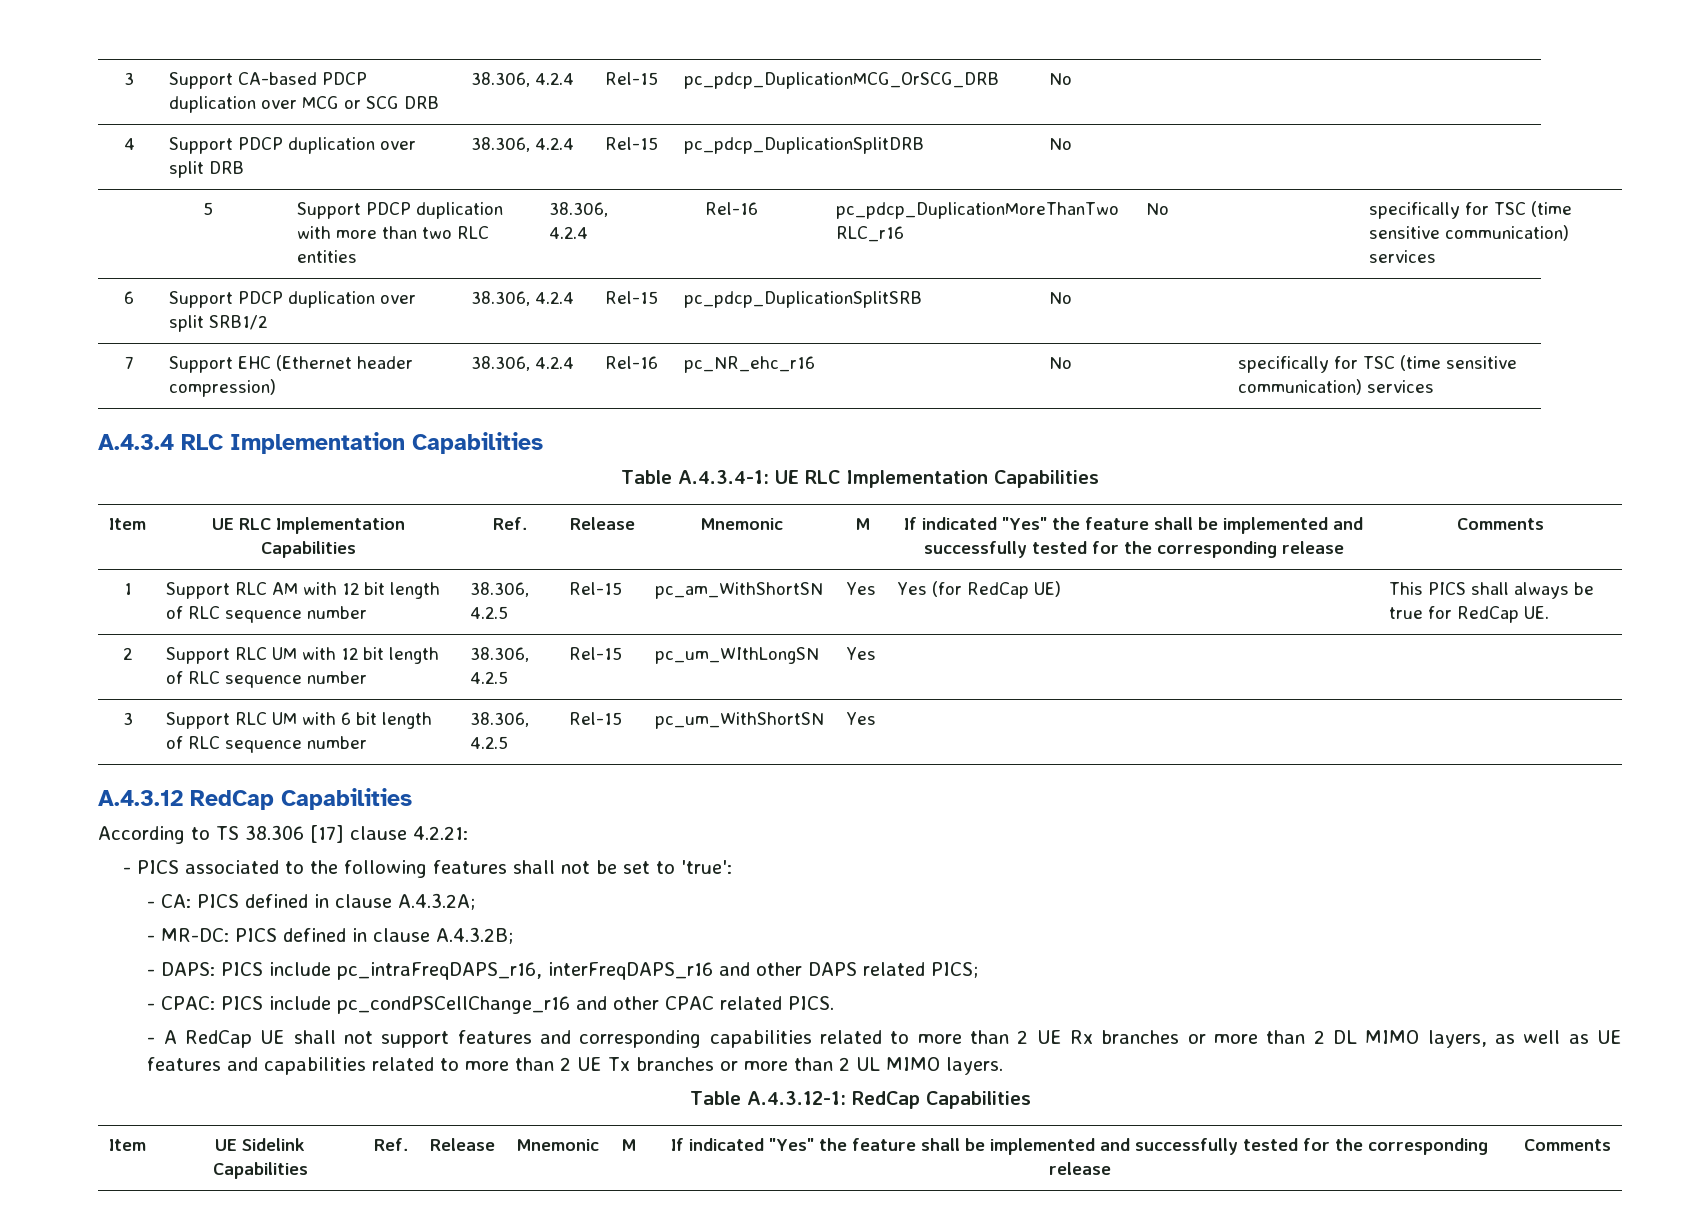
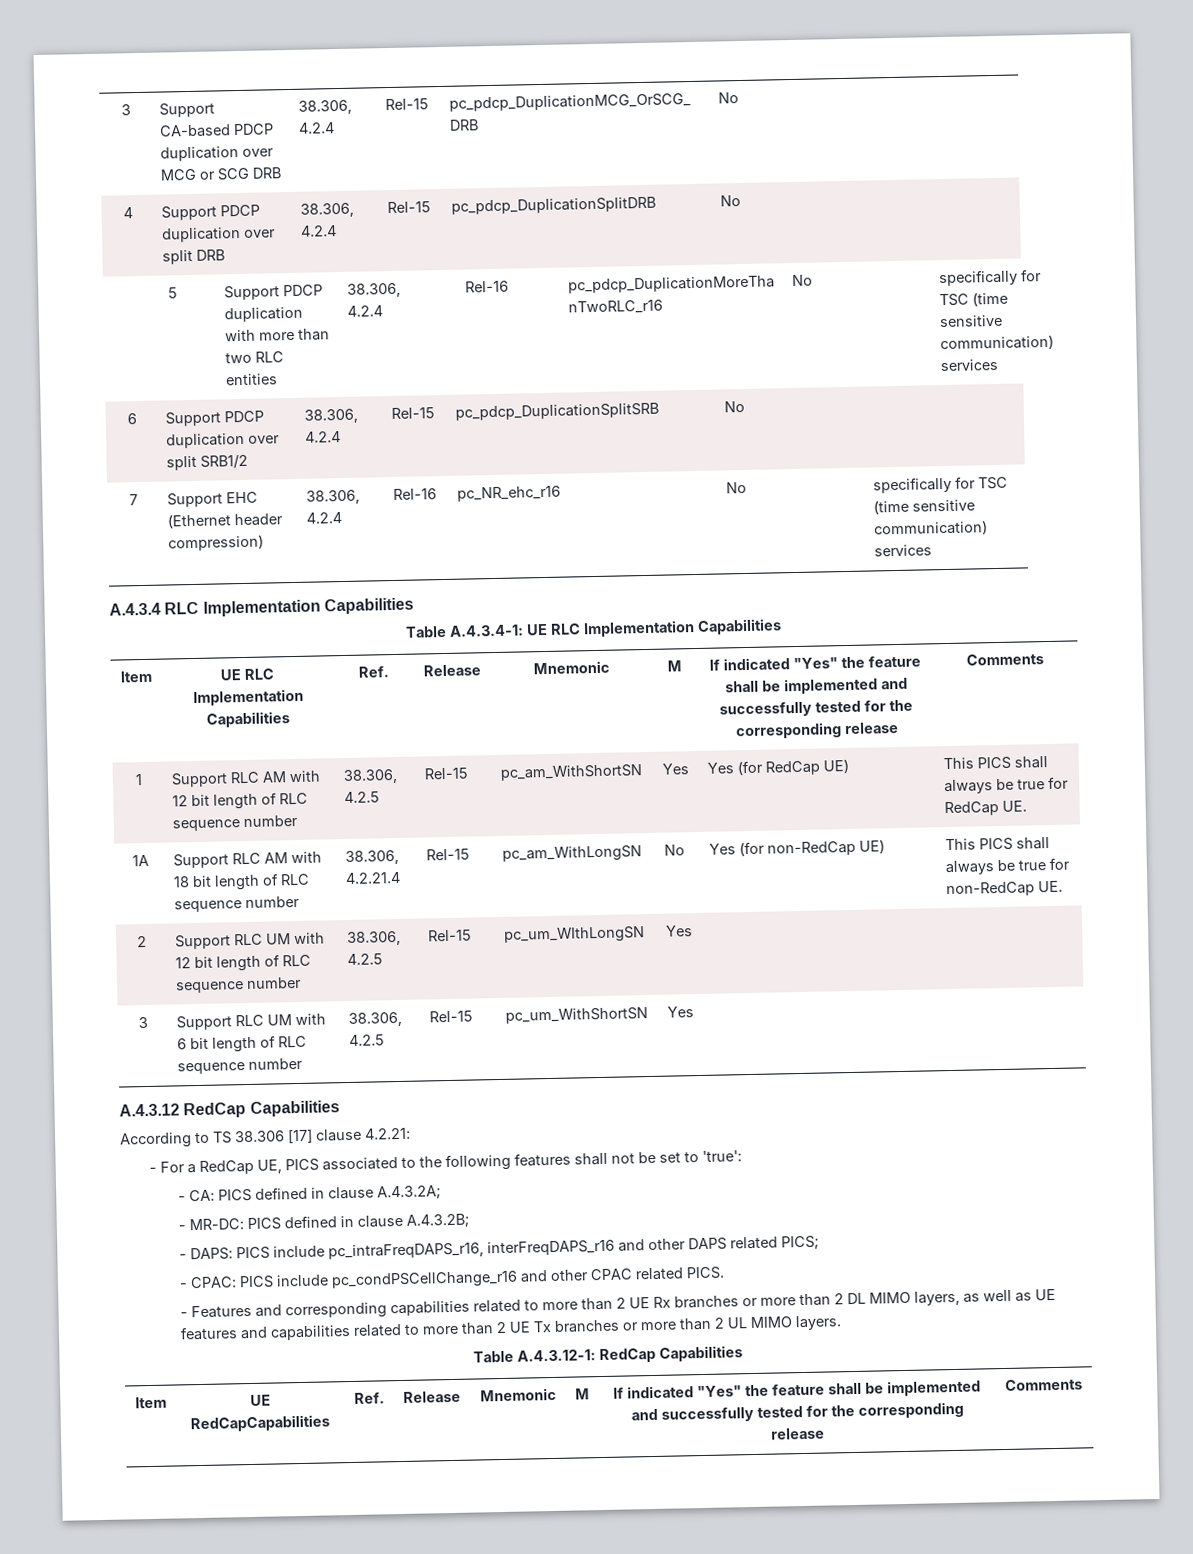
+ 1A | Support RLC AM with 18 bit length of RLC sequence number | 38.306, 4.2.21.4 | Rel-15 | pc_am_WithLongSN | No | Yes (for non-RedCap UE) | This PICS shall always be true for non-RedCap UE.
- - PICS associated to the following features shall not be set to 'true':
+ - For a RedCap UE, PICS associated to the following features shall not be set to 'true':
- - A RedCap UE shall not support features and corresponding capabilities related to more than 2 UE Rx branches or more than 2 DL MIMO layers, as well as UE features and capabilities related to more than 2 UE Tx branches or more than 2 UL MIMO layers.
+ - Features and corresponding capabilities related to more than 2 UE Rx branches or more than 2 DL MIMO layers, as well as UE features and capabilities related to more than 2 UE Tx branches or more than 2 UL MIMO layers.
- Item | UE Sidelink Capabilities | Ref. | Release | Mnemonic | M | If indicated "Yes" the feature shall be implemented and successfully tested for the corresponding release | Comments
+ Item | UE RedCapCapabilities | Ref. | Release | Mnemonic | M | If indicated "Yes" the feature shall be implemented and successfully tested for the corresponding release | Comments

